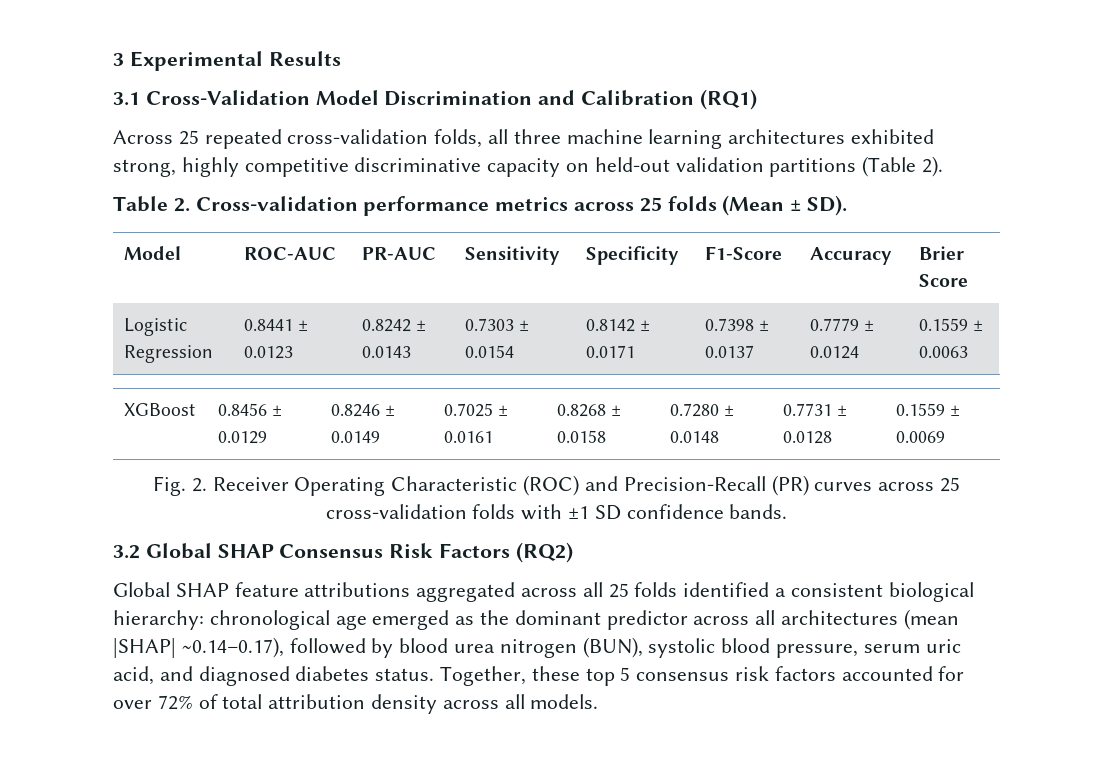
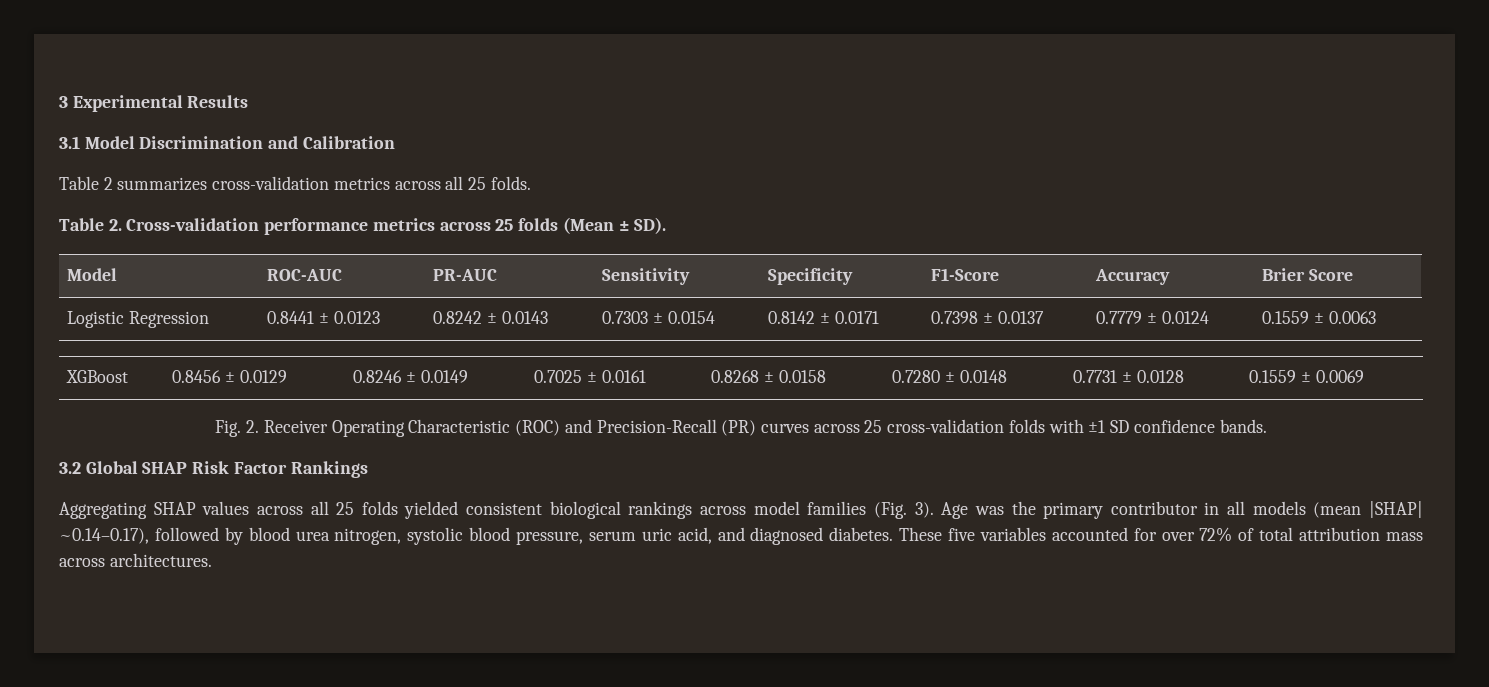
- 3.1 Cross-Validation Model Discrimination and Calibration (RQ1)
- Across 25 repeated cross-validation folds, all three machine learning architectures exhibited strong, highly competitive discriminative capacity on held-out validation partitions (Table 2).
+ 3.1 Model Discrimination and Calibration
+ Table 2 summarizes cross-validation metrics across all 25 folds.
- 3.2 Global SHAP Consensus Risk Factors (RQ2)
- Global SHAP feature attributions aggregated across all 25 folds identified a consistent biological hierarchy: chronological age emerged as the dominant predictor across all architectures (mean |SHAP| ~0.14–0.17), followed by blood urea nitrogen (BUN), systolic blood pressure, serum uric acid, and diagnosed diabetes status. Together, these top 5 consensus risk factors accounted for over 72% of total attribution density across all models.
+ 3.2 Global SHAP Risk Factor Rankings
+ Aggregating SHAP values across all 25 folds yielded consistent biological rankings across model families (Fig. 3). Age was the primary contributor in all models (mean |SHAP| ~0.14–0.17), followed by blood urea nitrogen, systolic blood pressure, serum uric acid, and diagnosed diabetes. These five variables accounted for over 72% of total attribution mass across architectures.

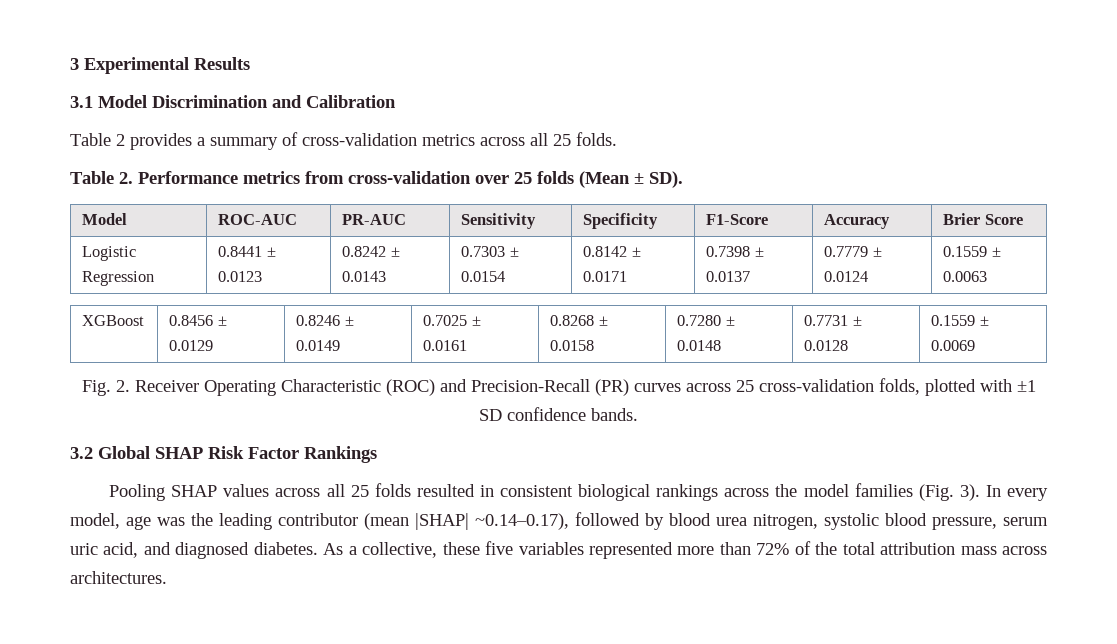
- Table 2 summarizes cross-validation metrics across all 25 folds.
+ Table 2 provides a summary of cross-validation metrics across all 25 folds.
- Table 2. Cross-validation performance metrics across 25 folds (Mean ± SD).
+ Table 2. Performance metrics from cross-validation over 25 folds (Mean ± SD).
- Fig. 2. Receiver Operating Characteristic (ROC) and Precision-Recall (PR) curves across 25 cross-validation folds with ±1 SD confidence bands.
+ Fig. 2. Receiver Operating Characteristic (ROC) and Precision-Recall (PR) curves across 25 cross-validation folds, plotted with ±1 SD confidence bands.
- Aggregating SHAP values across all 25 folds yielded consistent biological rankings across model families (Fig. 3).
+ Pooling SHAP values across all 25 folds resulted in consistent biological rankings across the model families (Fig. 3).
- Age was the primary contributor in all models (mean |SHAP| ~0.14–0.17), followed by blood urea nitrogen, systolic blood pressure, serum uric acid, and diagnosed diabetes.
+ In every model, age was the leading contributor (mean |SHAP| ~0.14–0.17), followed by blood urea nitrogen, systolic blood pressure, serum uric acid, and diagnosed diabetes.
- These five variables accounted for over 72% of total attribution mass across architectures.
+ As a collective, these five variables represented more than 72% of the total attribution mass across architectures.

